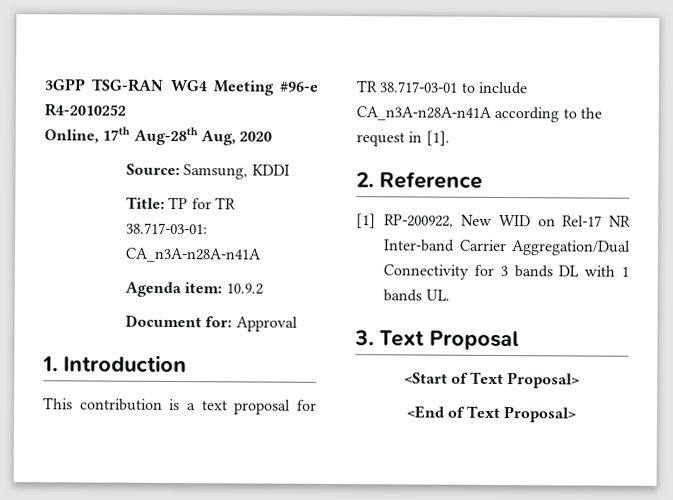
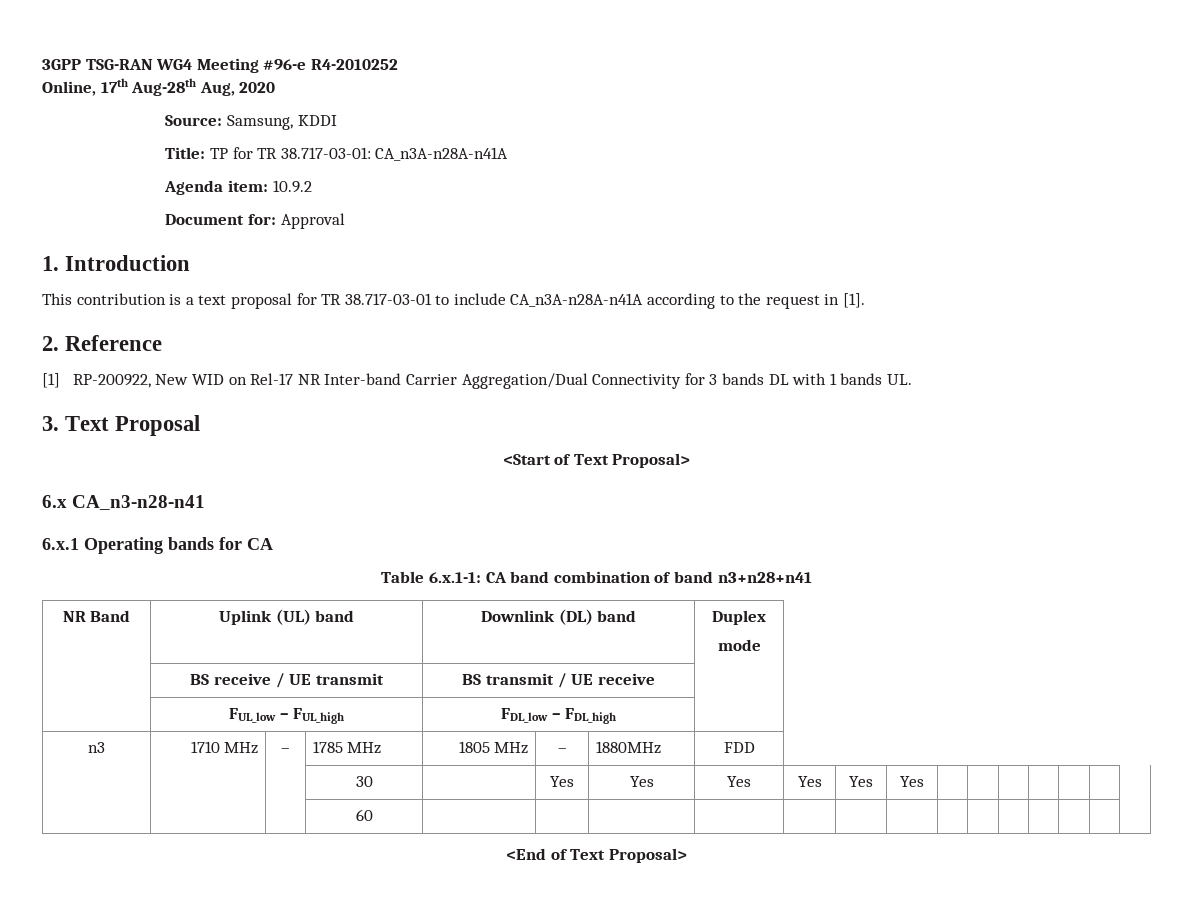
+ 6.x CA_n3-n28-n41
+ 6.x.1 Operating bands for CA
+ Table 6.x.1-1: CA band combination of band n3+n28+n41
+ NR Band | Uplink (UL) band | Downlink (DL) band | Duplex
+ mode
+ | BS receive / UE transmit | BS transmit / UE receive |
+ | FUL_low – FUL_high | FDL_low – FDL_high |
+ n3 | 1710 MHz | – | 1785 MHz | 1805 MHz | – | 1880MHz | FDD
+ | | | 30 | | Yes | Yes | Yes | Yes | Yes | Yes | | | | | | |
+ | | | 60 | | | | | | | | | | | | | |

